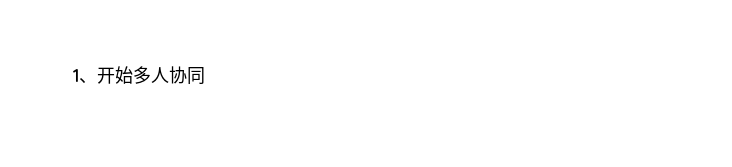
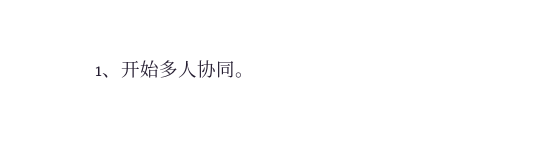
- 1、开始多人协同
+ 1、开始多人协同。

